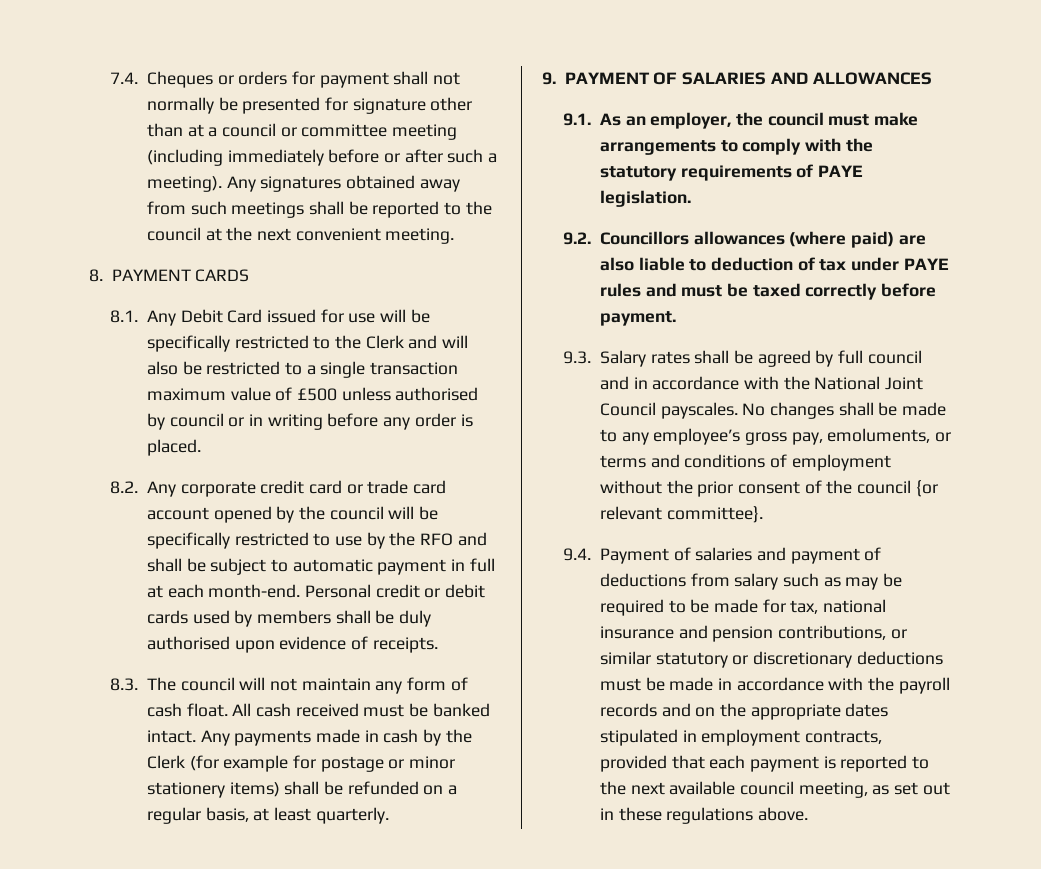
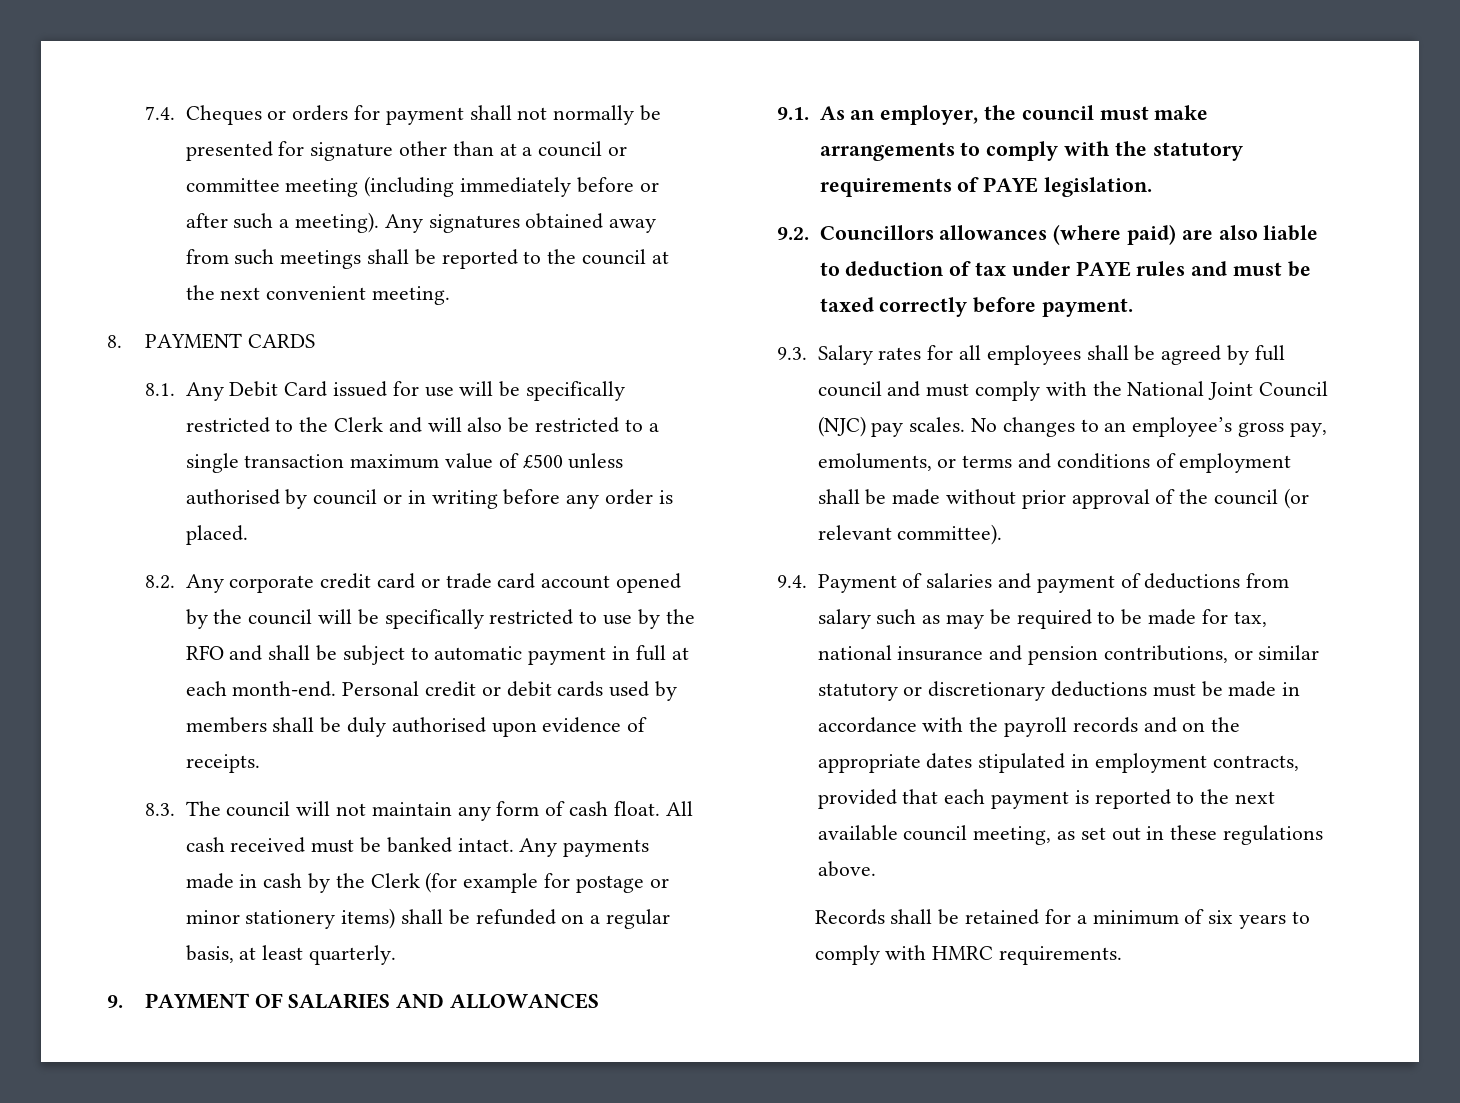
- 9.3. Salary rates shall be agreed by full council and in accordance with the National Joint Council payscales. No changes shall be made to any employee’s gross pay, emoluments, or terms and conditions of employment without the prior consent of the council {or relevant committee}.
+ 9.3. Salary rates for all employees shall be agreed by full council and must comply with the National Joint Council (NJC) pay scales. No changes to an employee’s gross pay, emoluments, or terms and conditions of employment shall be made without prior approval of the council (or relevant committee).
+ Records shall be retained for a minimum of six years to comply with HMRC requirements.

